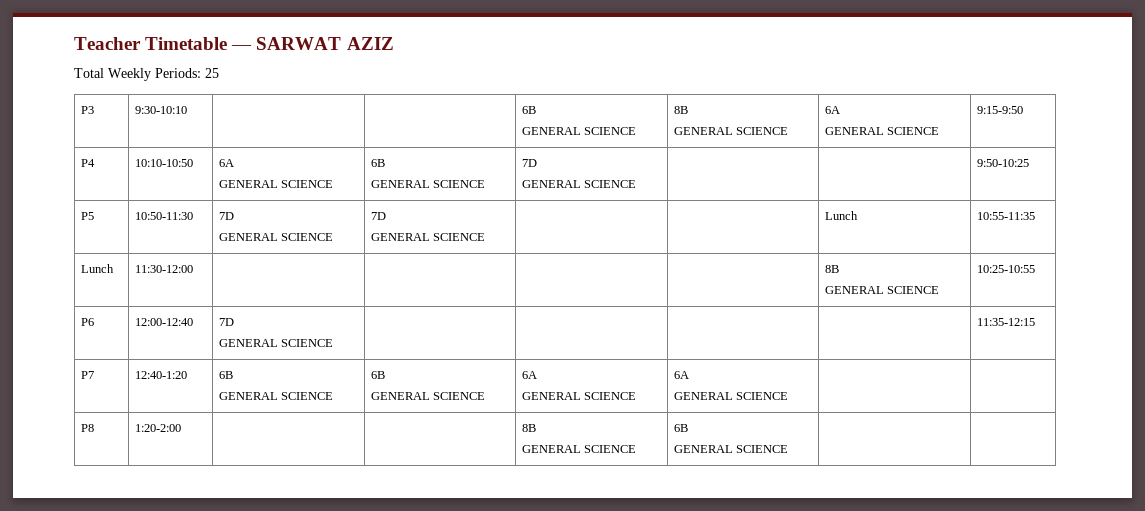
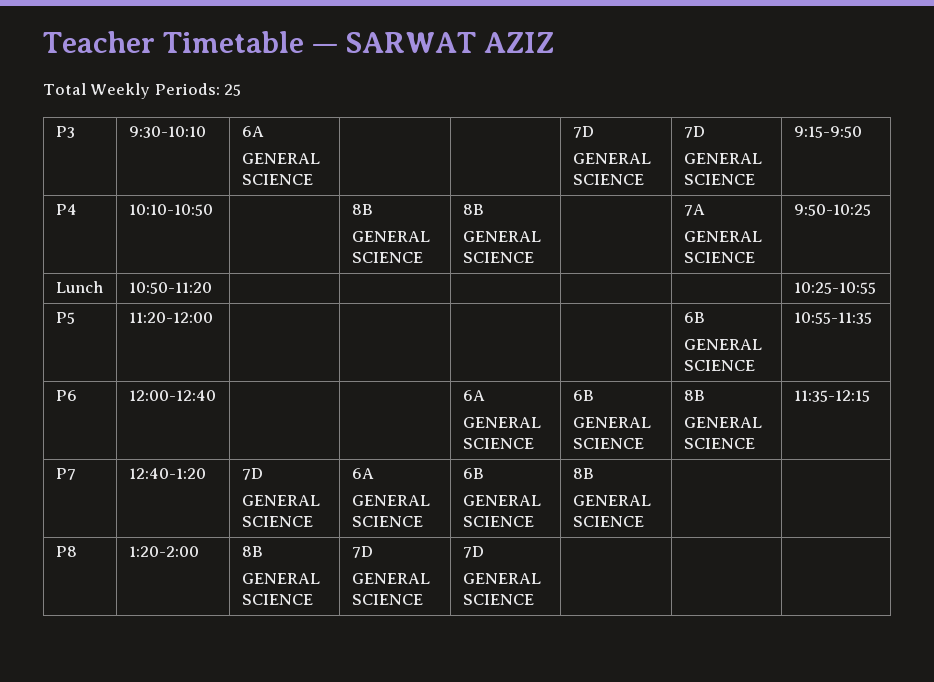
- P3 | 9:30-10:10 | | | 6B
+ P3 | 9:30-10:10 | 6A
+ GENERAL SCIENCE | | | 7D
+ GENERAL SCIENCE | 7D
+ GENERAL SCIENCE | 9:15-9:50
+ P4 | 10:10-10:50 | | 8B
  GENERAL SCIENCE | 8B
+ GENERAL SCIENCE | | 7A
+ GENERAL SCIENCE | 9:50-10:25
+ Lunch | 10:50-11:20 | | | | | | 10:25-10:55
+ P5 | 11:20-12:00 | | | | | 6B
+ GENERAL SCIENCE | 10:55-11:35
+ P6 | 12:00-12:40 | | | 6A
+ GENERAL SCIENCE | 6B
+ GENERAL SCIENCE | 8B
+ GENERAL SCIENCE | 11:35-12:15
+ P7 | 12:40-1:20 | 7D
  GENERAL SCIENCE | 6A
- GENERAL SCIENCE | 9:15-9:50
- P4 | 10:10-10:50 | 6A
  GENERAL SCIENCE | 6B
+ GENERAL SCIENCE | 8B
+ GENERAL SCIENCE | |
+ P8 | 1:20-2:00 | 8B
  GENERAL SCIENCE | 7D
- GENERAL SCIENCE | | | 9:50-10:25
- P5 | 10:50-11:30 | 7D
  GENERAL SCIENCE | 7D
- GENERAL SCIENCE | | | Lunch | 10:55-11:35
- Lunch | 11:30-12:00 | | | | | 8B
- GENERAL SCIENCE | 10:25-10:55
- P6 | 12:00-12:40 | 7D
- GENERAL SCIENCE | | | | | 11:35-12:15
- P7 | 12:40-1:20 | 6B
- GENERAL SCIENCE | 6B
- GENERAL SCIENCE | 6A
- GENERAL SCIENCE | 6A
- GENERAL SCIENCE | |
- P8 | 1:20-2:00 | | | 8B
- GENERAL SCIENCE | 6B
- GENERAL SCIENCE | |
+ GENERAL SCIENCE | | |

